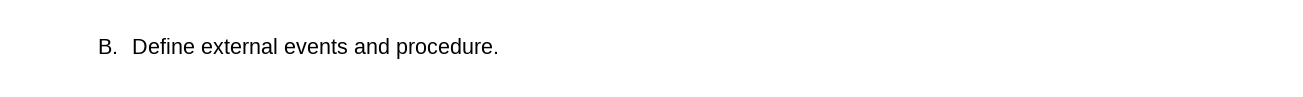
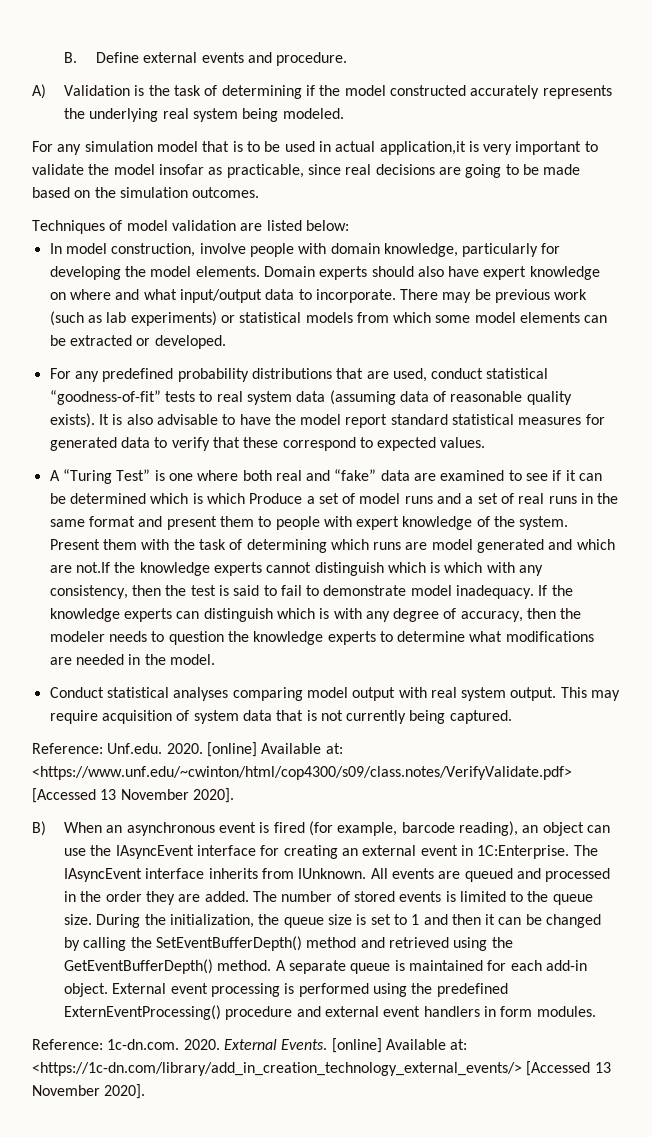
+ A) Validation is the task of determining if the model constructed accurately represents the underlying real system being modeled.
+ For any simulation model that is to be used in actual application,it is very important to validate the model insofar as practicable, since real decisions are going to be made based on the simulation outcomes.
+ Techniques of model validation are listed below:
+ In model construction, involve people with domain knowledge, particularly for developing the model elements. Domain experts should also have expert knowledge on where and what input/output data to incorporate. There may be previous work (such as lab experiments) or statistical models from which some model elements can be extracted or developed.
+ For any predefined probability distributions that are used, conduct statistical “goodness-of-fit” tests to real system data (assuming data of reasonable quality exists). It is also advisable to have the model report standard statistical measures for generated data to verify that these correspond to expected values.
+ A “Turing Test” is one where both real and “fake” data are examined to see if it can be determined which is which Produce a set of model runs and a set of real runs in the same format and present them to people with expert knowledge of the system. Present them with the task of determining which runs are model generated and which are not.If the knowledge experts cannot distinguish which is which with any consistency, then the test is said to fail to demonstrate model inadequacy. If the knowledge experts can distinguish which is with any degree of accuracy, then the modeler needs to question the knowledge experts to determine what modifications are needed in the model.
+ Conduct statistical analyses comparing model output with real system output. This may require acquisition of system data that is not currently being captured.
+ Reference: Unf.edu. 2020. [online] Available at: <https://www.unf.edu/~cwinton/html/cop4300/s09/class.notes/VerifyValidate.pdf> [Accessed 13 November 2020].
+ B) When an asynchronous event is fired (for example, barcode reading), an object can use the IAsyncEvent interface for creating an external event in 1C:Enterprise. The IAsyncEvent interface inherits from IUnknown. All events are queued and processed in the order they are added. The number of stored events is limited to the queue size. During the initialization, the queue size is set to 1 and then it can be changed by calling the SetEventBufferDepth() method and retrieved using the GetEventBufferDepth() method. A separate queue is maintained for each add-in object. External event processing is performed using the predefined ExternEventProcessing() procedure and external event handlers in form modules.
+ Reference: 1c-dn.com. 2020. External Events. [online] Available at: <https://1c-dn.com/library/add_in_creation_technology_external_events/> [Accessed 13 November 2020].

